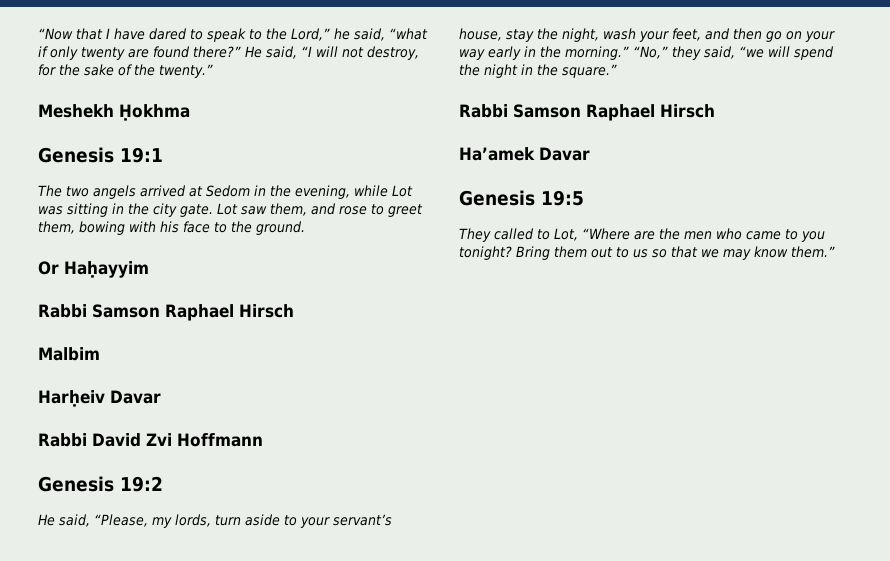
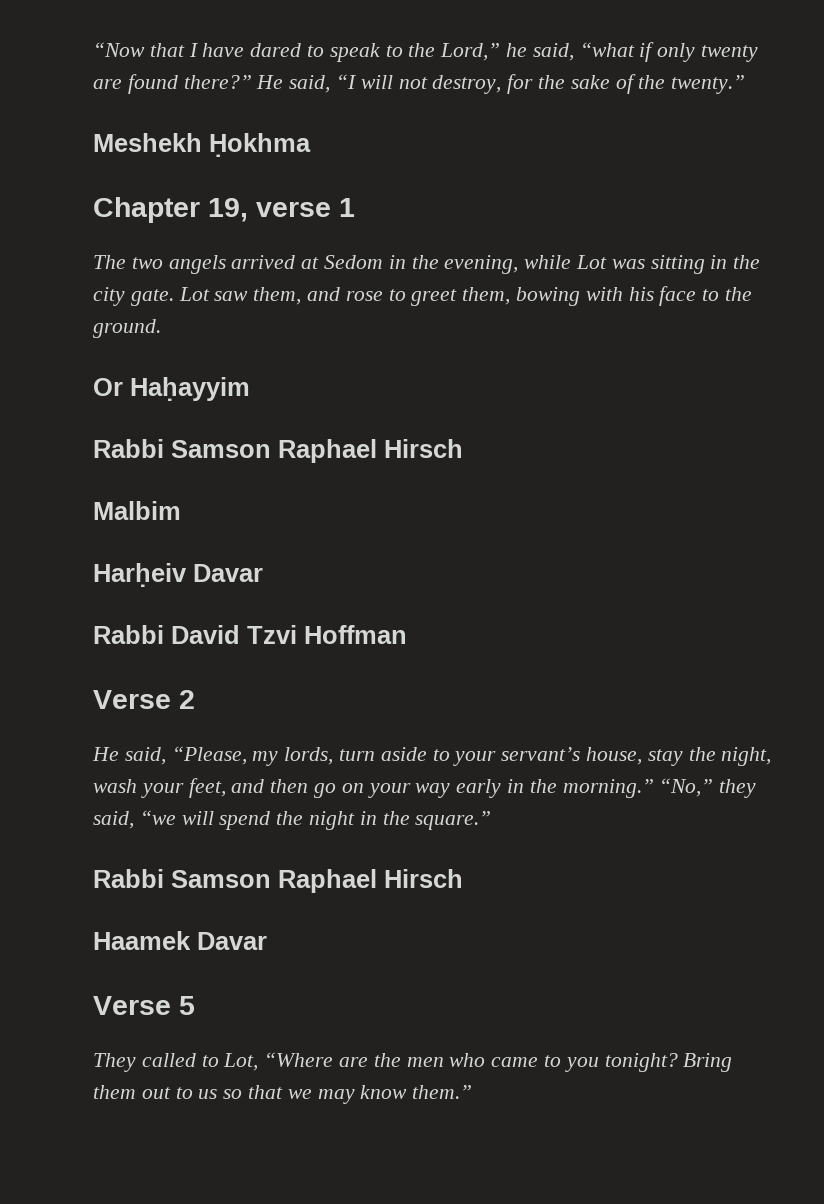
- Genesis 19:1
+ Chapter 19, verse 1
- Rabbi David Zvi Hoffmann
- Genesis 19:2
+ Rabbi David Tzvi Hoffman
+ Verse 2
- Ha’amek Davar
- Genesis 19:5
+ Haamek Davar
+ Verse 5

